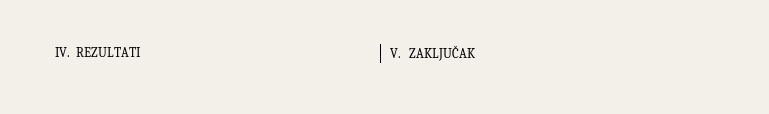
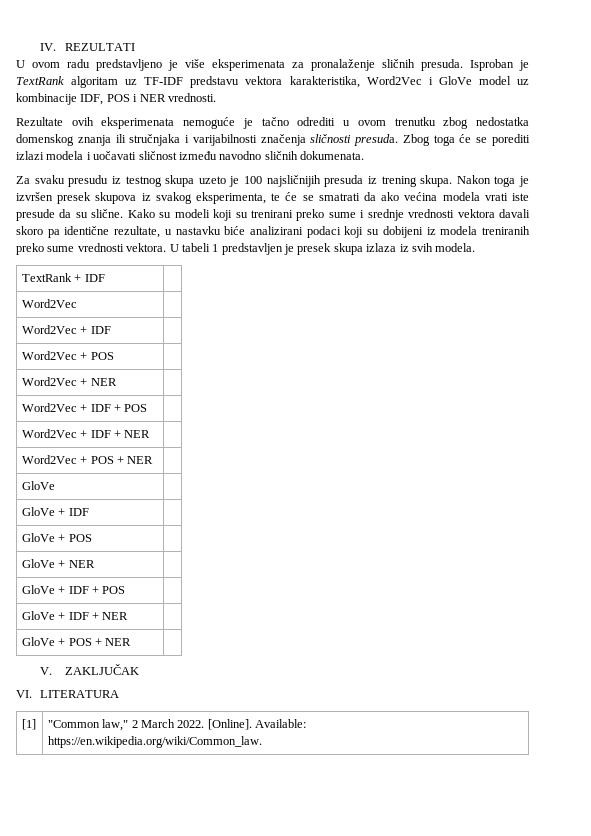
+ U ovom radu predstavljeno je više eksperimenata za pronalaženje sličnih presuda. Isproban je TextRank algoritam uz TF-IDF predstavu vektora karakteristika, Word2Vec i GloVe model uz kombinacije IDF, POS i NER vrednosti.
+ Rezultate ovih eksperimenata nemoguće je tačno odrediti u ovom trenutku zbog nedostatka domenskog znanja ili stručnjaka i varijabilnosti značenja sličnosti presuda. Zbog toga će se porediti izlazi modela i uočavati sličnost između navodno sličnih dokumenata.
+ Za svaku presudu iz testnog skupa uzeto je 100 najsličnijih presuda iz trening skupa. Nakon toga je izvršen presek skupova iz svakog eksperimenta, te će se smatrati da ako većina modela vrati iste presude da su slične. Kako su modeli koji su trenirani preko sume i srednje vrednosti vektora davali skoro pa identične rezultate, u nastavku biće analizirani podaci koji su dobijeni iz modela treniranih preko sume vrednosti vektora. U tabeli 1 predstavljen je presek skupa izlaza iz svih modela.
+ TextRank + IDF |
+ Word2Vec |
+ Word2Vec + IDF |
+ Word2Vec + POS |
+ Word2Vec + NER |
+ Word2Vec + IDF + POS |
+ Word2Vec + IDF + NER |
+ Word2Vec + POS + NER |
+ GloVe |
+ GloVe + IDF |
+ GloVe + POS |
+ GloVe + NER |
+ GloVe + IDF + POS |
+ GloVe + IDF + NER |
+ GloVe + POS + NER |
  V. ZAKLJUČAK
+ VI. LITERATURA
+ [1] | "Common law," 2 March 2022. [Online]. Available: https://en.wikipedia.org/wiki/Common_law.

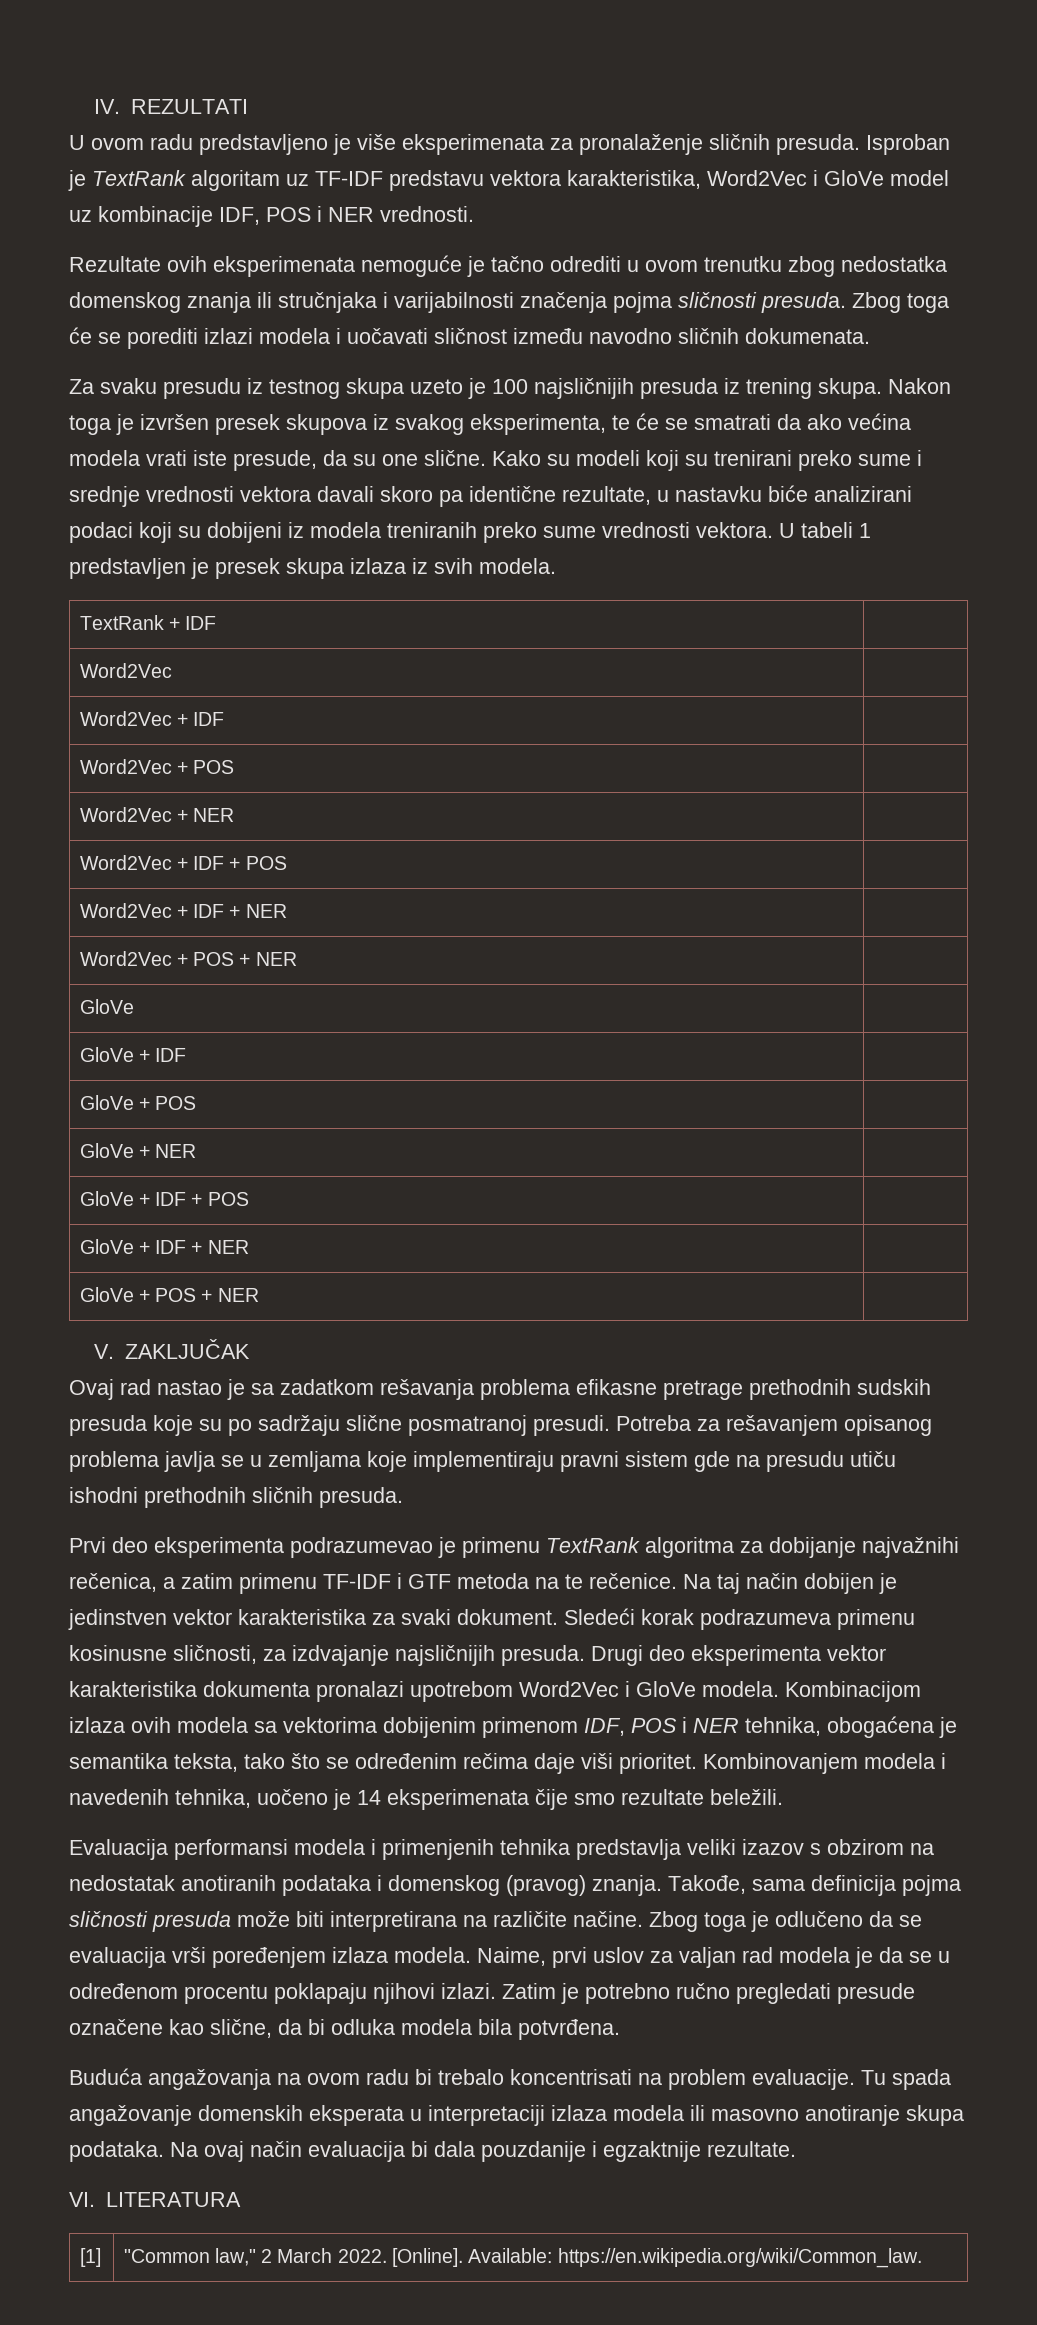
- Rezultate ovih eksperimenata nemoguće je tačno odrediti u ovom trenutku zbog nedostatka domenskog znanja ili stručnjaka i varijabilnosti značenja sličnosti presuda.
+ Rezultate ovih eksperimenata nemoguće je tačno odrediti u ovom trenutku zbog nedostatka domenskog znanja ili stručnjaka i varijabilnosti značenja pojma sličnosti presuda.
- Nakon toga je izvršen presek skupova iz svakog eksperimenta, te će se smatrati da ako većina modela vrati iste presude da su slične.
+ Nakon toga je izvršen presek skupova iz svakog eksperimenta, te će se smatrati da ako većina modela vrati iste presude, da su one slične.
+ Ovaj rad nastao je sa zadatkom rešavanja problema efikasne pretrage prethodnih sudskih presuda koje su po sadržaju slične posmatranoj presudi. Potreba za rešavanjem opisanog problema javlja se u zemljama koje implementiraju pravni sistem gde na presudu utiču ishodni prethodnih sličnih presuda.
+ Prvi deo eksperimenta podrazumevao je primenu TextRank algoritma za dobijanje najvažnihi rečenica, a zatim primenu TF-IDF i GTF metoda na te rečenice. Na taj način dobijen je jedinstven vektor karakteristika za svaki dokument. Sledeći korak podrazumeva primenu kosinusne sličnosti, za izdvajanje najsličnijih presuda. Drugi deo eksperimenta vektor karakteristika dokumenta pronalazi upotrebom Word2Vec i GloVe modela. Kombinacijom izlaza ovih modela sa vektorima dobijenim primenom IDF, POS i NER tehnika, obogaćena je semantika teksta, tako što se određenim rečima daje viši prioritet. Kombinovanjem modela i navedenih tehnika, uočeno je 14 eksperimenata čije smo rezultate beležili.
+ Evaluacija performansi modela i primenjenih tehnika predstavlja veliki izazov s obzirom na nedostatak anotiranih podataka i domenskog (pravog) znanja. Takođe, sama definicija pojma sličnosti presuda može biti interpretirana na različite načine. Zbog toga je odlučeno da se evaluacija vrši poređenjem izlaza modela. Naime, prvi uslov za valjan rad modela je da se u određenom procentu poklapaju njihovi izlazi. Zatim je potrebno ručno pregledati presude označene kao slične, da bi odluka modela bila potvrđena.
+ Buduća angažovanja na ovom radu bi trebalo koncentrisati na problem evaluacije. Tu spada angažovanje domenskih eksperata u interpretaciji izlaza modela ili masovno anotiranje skupa podataka. Na ovaj način evaluacija bi dala pouzdanije i egzaktnije rezultate.

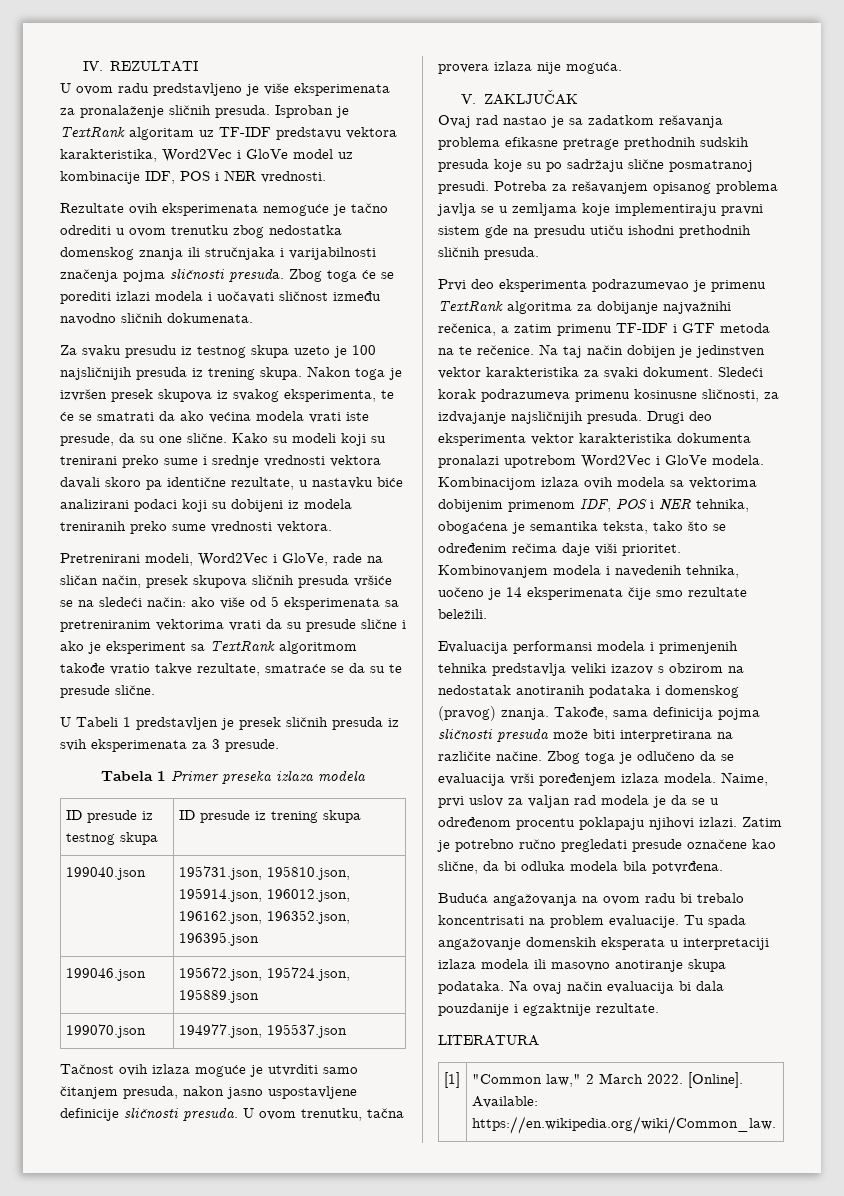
- Kako su modeli koji su trenirani preko sume i srednje vrednosti vektora davali skoro pa identične rezultate, u nastavku biće analizirani podaci koji su dobijeni iz modela treniranih preko sume vrednosti vektora. U tabeli 1 predstavljen je presek skupa izlaza iz svih modela.
- TextRank + IDF |
- Word2Vec |
- Word2Vec + IDF |
- Word2Vec + POS |
- Word2Vec + NER |
- Word2Vec + IDF + POS |
- Word2Vec + IDF + NER |
- Word2Vec + POS + NER |
- GloVe |
- GloVe + IDF |
- GloVe + POS |
- GloVe + NER |
- GloVe + IDF + POS |
- GloVe + IDF + NER |
- GloVe + POS + NER |
+ Kako su modeli koji su trenirani preko sume i srednje vrednosti vektora davali skoro pa identične rezultate, u nastavku biće analizirani podaci koji su dobijeni iz modela treniranih preko sume vrednosti vektora.
+ Pretrenirani modeli, Word2Vec i GloVe, rade na sličan način, presek skupova sličnih presuda vršiće se na sledeći način: ako više od 5 eksperimenata sa pretreniranim vektorima vrati da su presude slične i ako je eksperiment sa TextRank algoritmom takođe vratio takve rezultate, smatraće se da su te presude slične.
+ U Tabeli 1 predstavljen je presek sličnih presuda iz svih eksperimenata za 3 presude.
+ Tabela 1 Primer preseka izlaza modela
+ ID presude iz testnog skupa | ID presude iz trening skupa
+ 199040.json | 195731.json, 195810.json, 195914.json, 196012.json, 196162.json, 196352.json, 196395.json
+ 199046.json | 195672.json, 195724.json, 195889.json
+ 199070.json | 194977.json, 195537.json
+ Tačnost ovih izlaza moguće je utvrditi samo čitanjem presuda, nakon jasno uspostavljene definicije sličnosti presuda. U ovom trenutku, tačna provera izlaza nije moguća.
- VI. LITERATURA
+ LITERATURA

